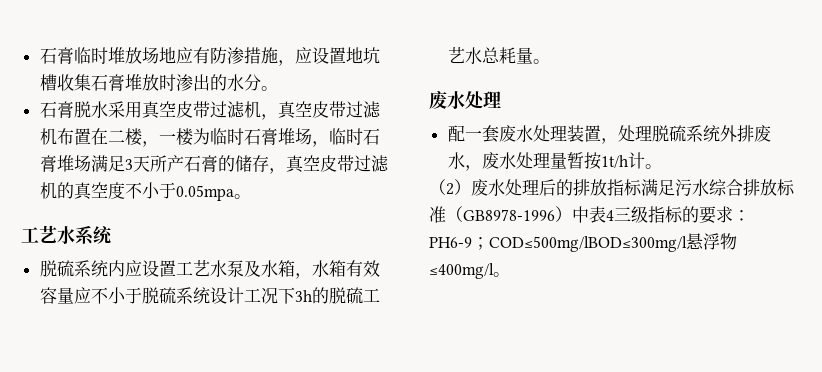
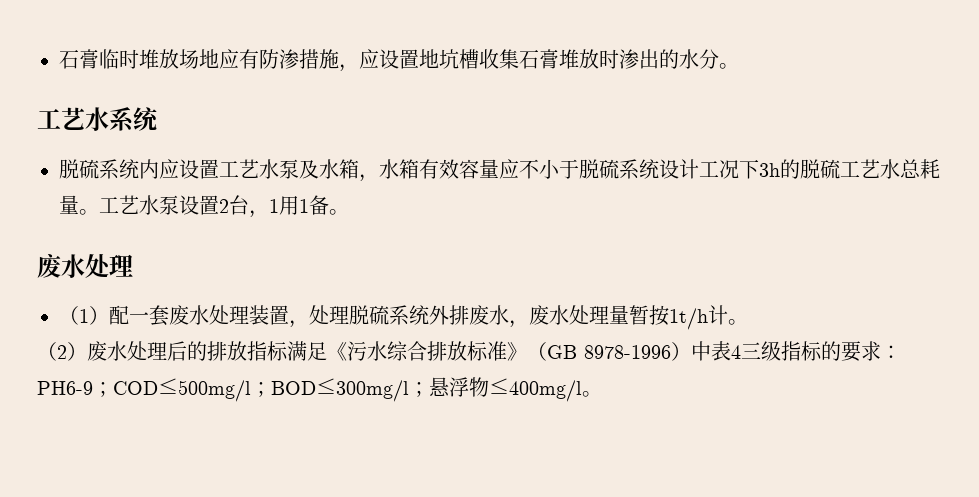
- 石膏脱水采用真空皮带过滤机，真空皮带过滤机布置在二楼，一楼为临时石膏堆场，临时石膏堆场满足3天所产石膏的储存，真空皮带过滤机的真空度不小于0.05mpa。
+ 工艺水泵设置2台，1用1备。
- 配一套废水处理装置，处理脱硫系统外排废水，废水处理量暂按1t/h计。
+ （1）配一套废水处理装置，处理脱硫系统外排废水，废水处理量暂按1t/h计。
- （2）废水处理后的排放指标满足污水综合排放标准（GB8978-1996）中表4三级指标的要求：PH6-9；COD≤500mg/lBOD≤300mg/l悬浮物≤400mg/l。
+ （2）废水处理后的排放指标满足《污水综合排放标准》（GB 8978-1996）中表4三级指标的要求：PH6-9；COD≤500mg/l；BOD≤300mg/l；悬浮物≤400mg/l。

